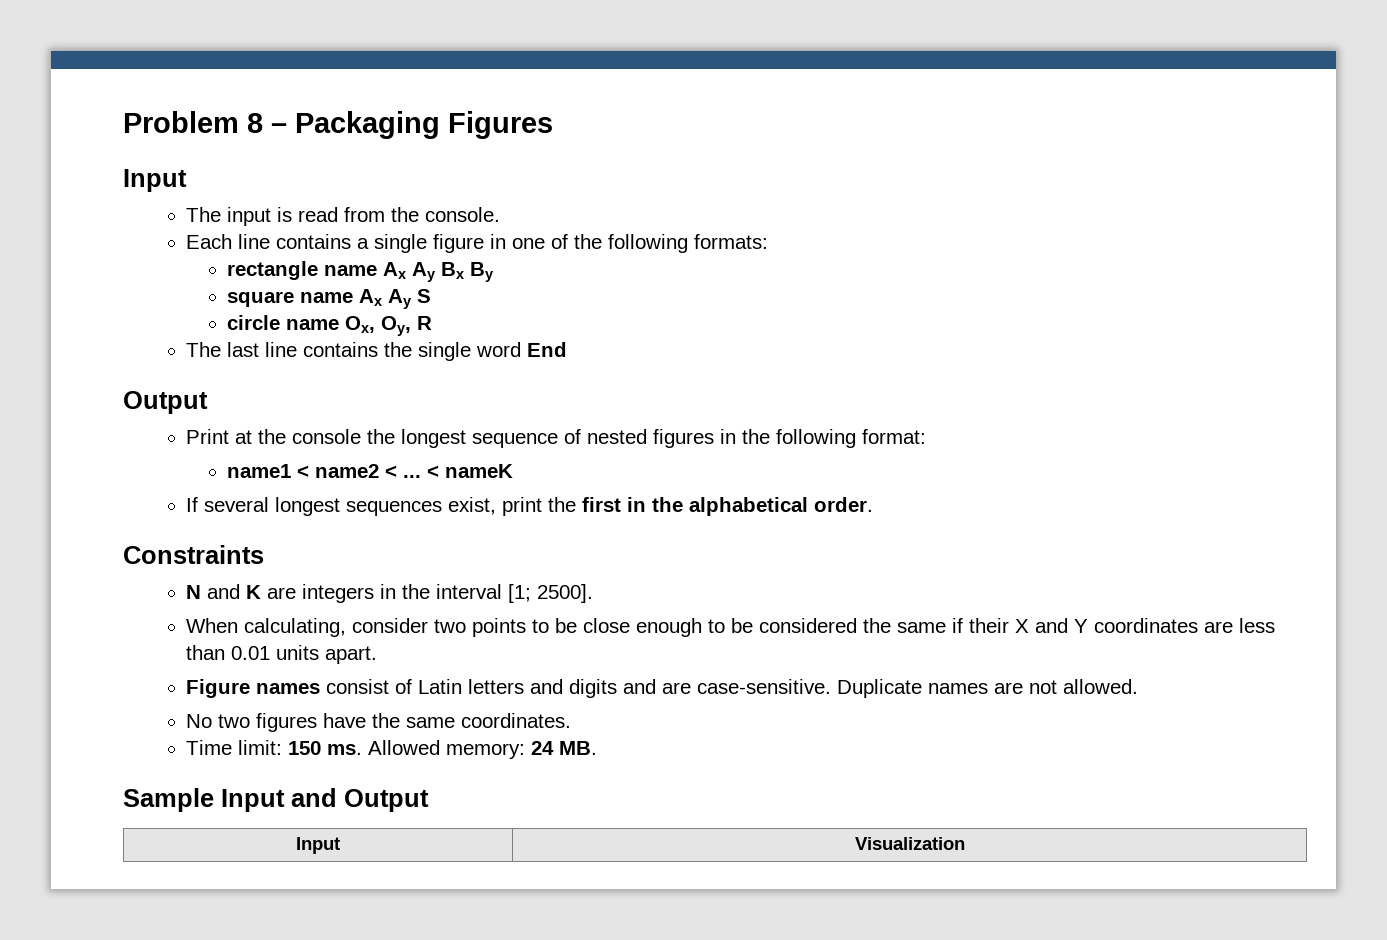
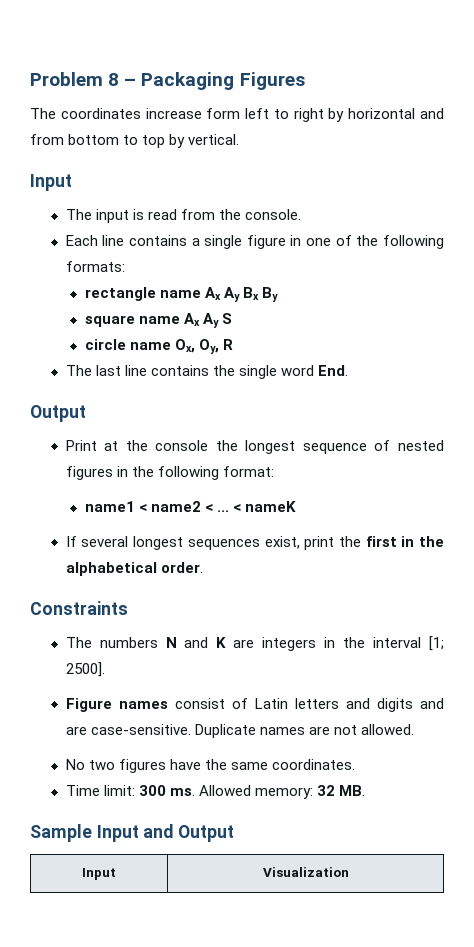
+ The coordinates increase form left to right by horizontal and from bottom to top by vertical.
- The last line contains the single word End
+ The last line contains the single word End.
- N and K are integers in the interval [1; 2500].
+ The numbers N and K are integers in the interval [1; 2500].
- When calculating, consider two points to be close enough to be considered the same if their X and Y coordinates are less than 0.01 units apart.
- Time limit: 150 ms.
+ Time limit: 300 ms.
- Allowed memory: 24 MB.
+ Allowed memory: 32 MB.

